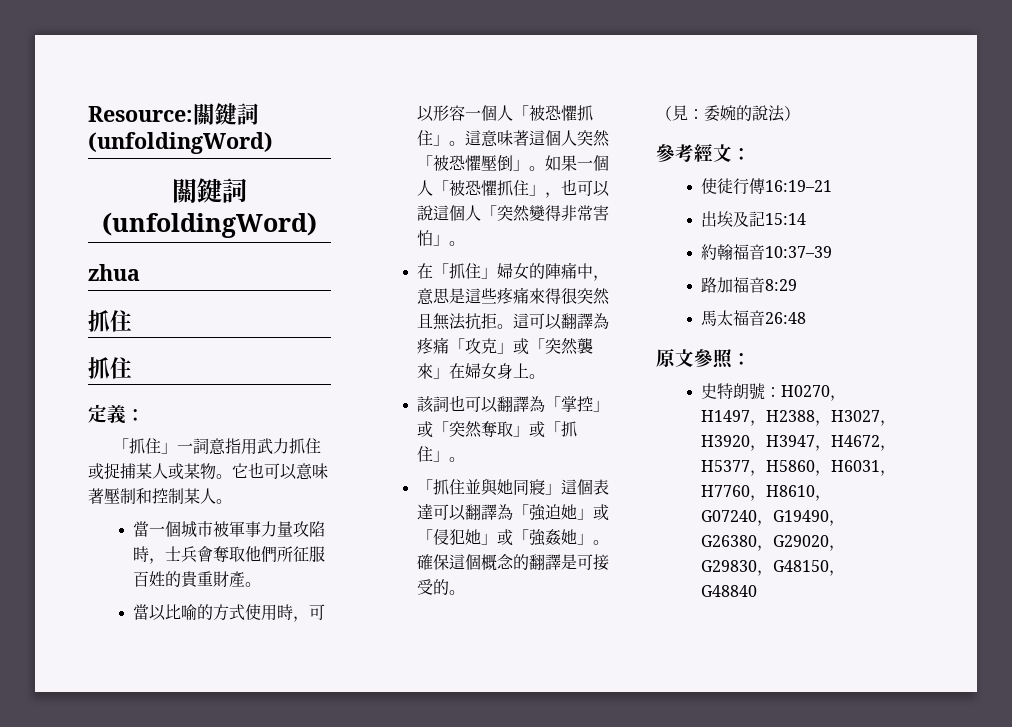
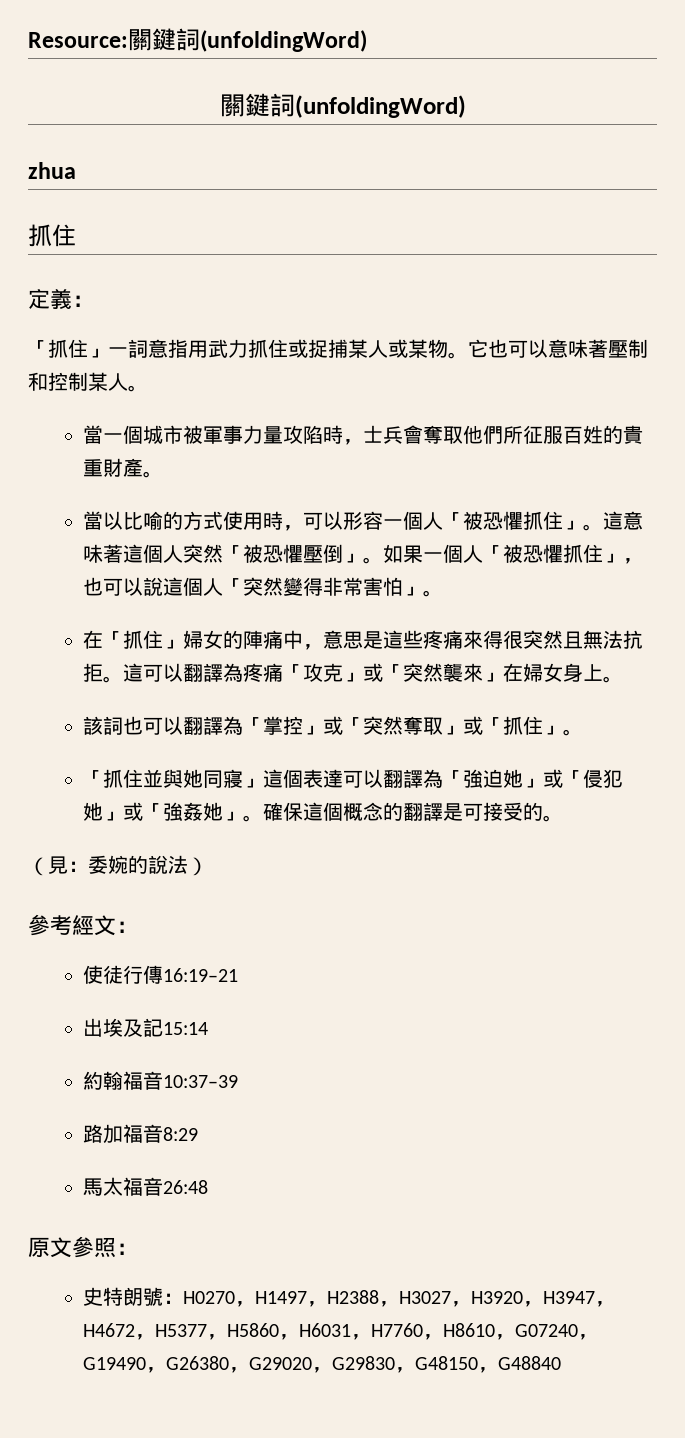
  zhua
- 抓住

